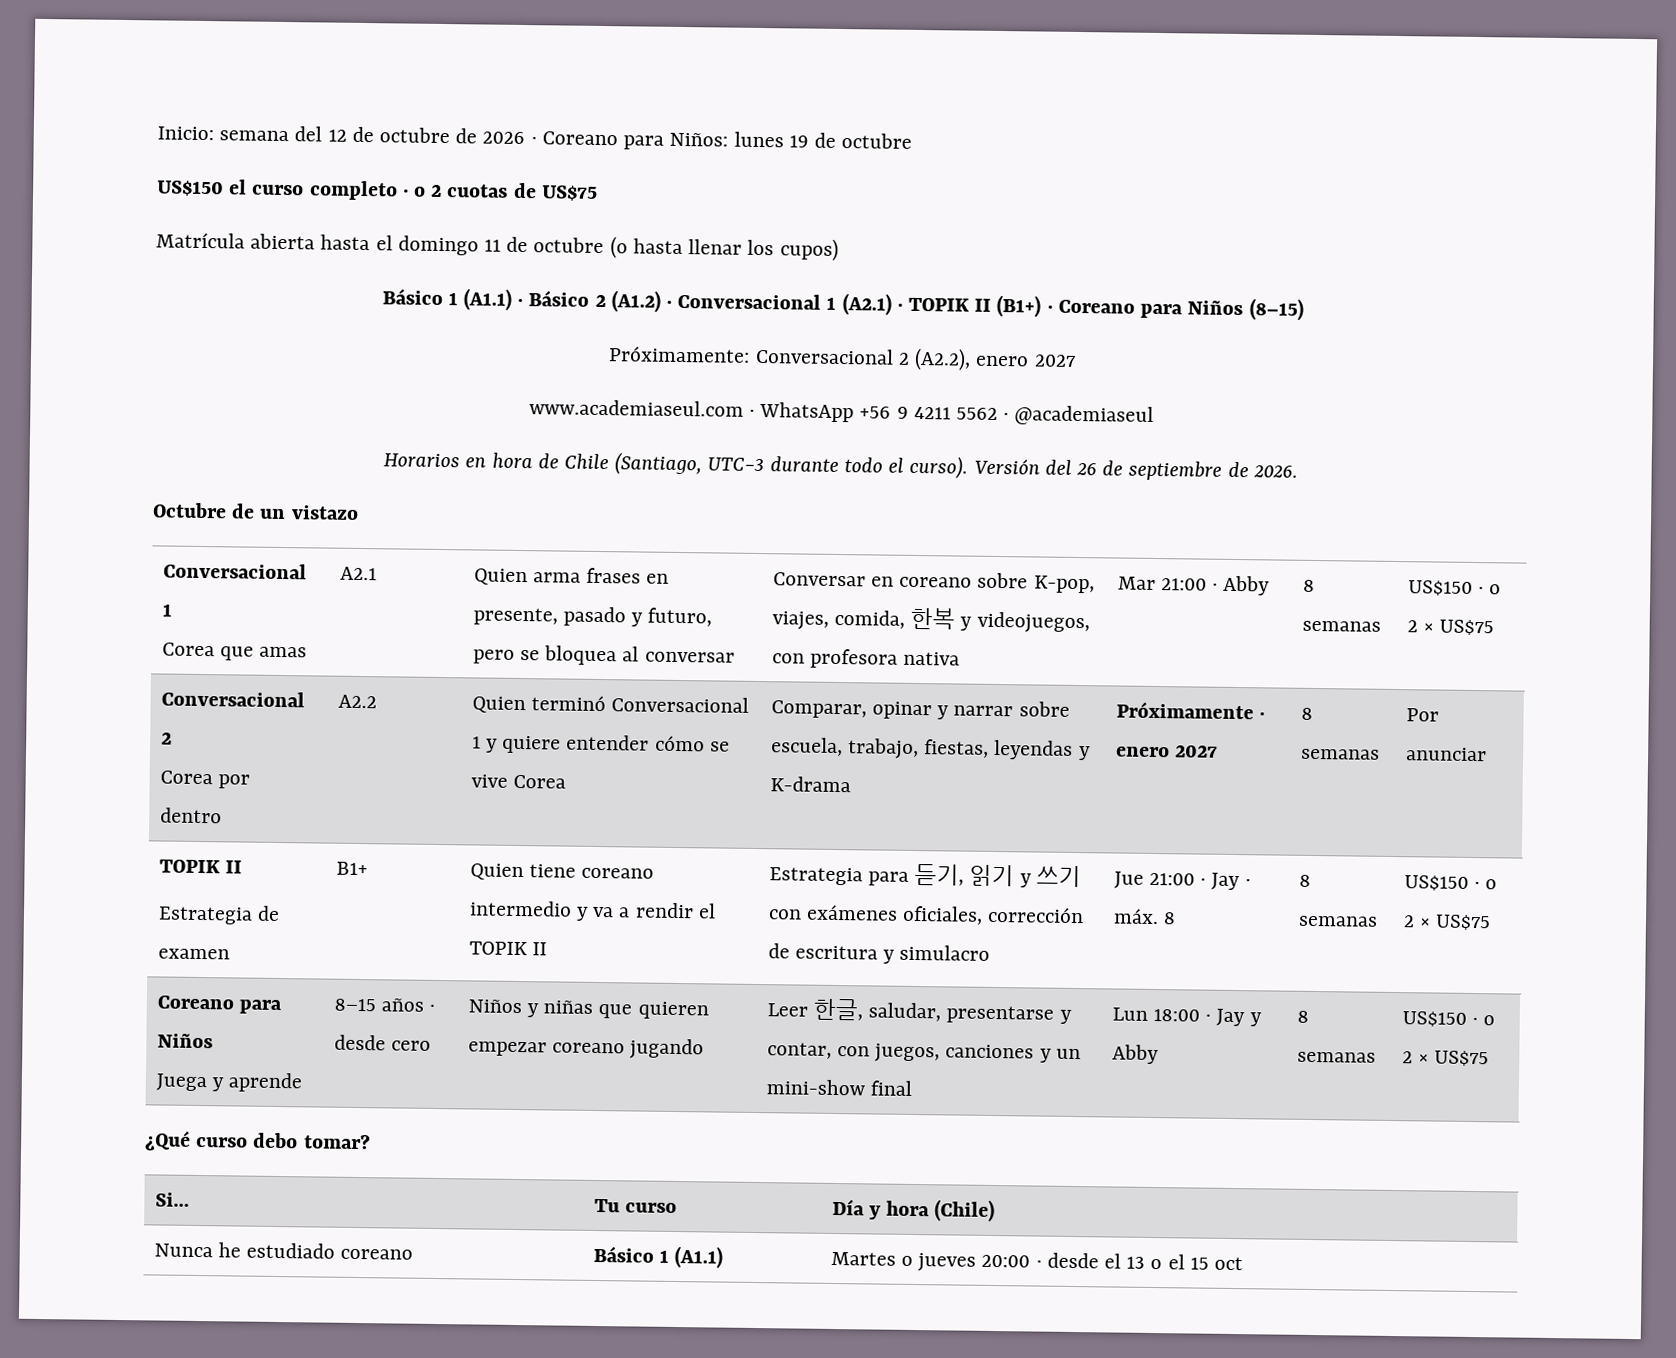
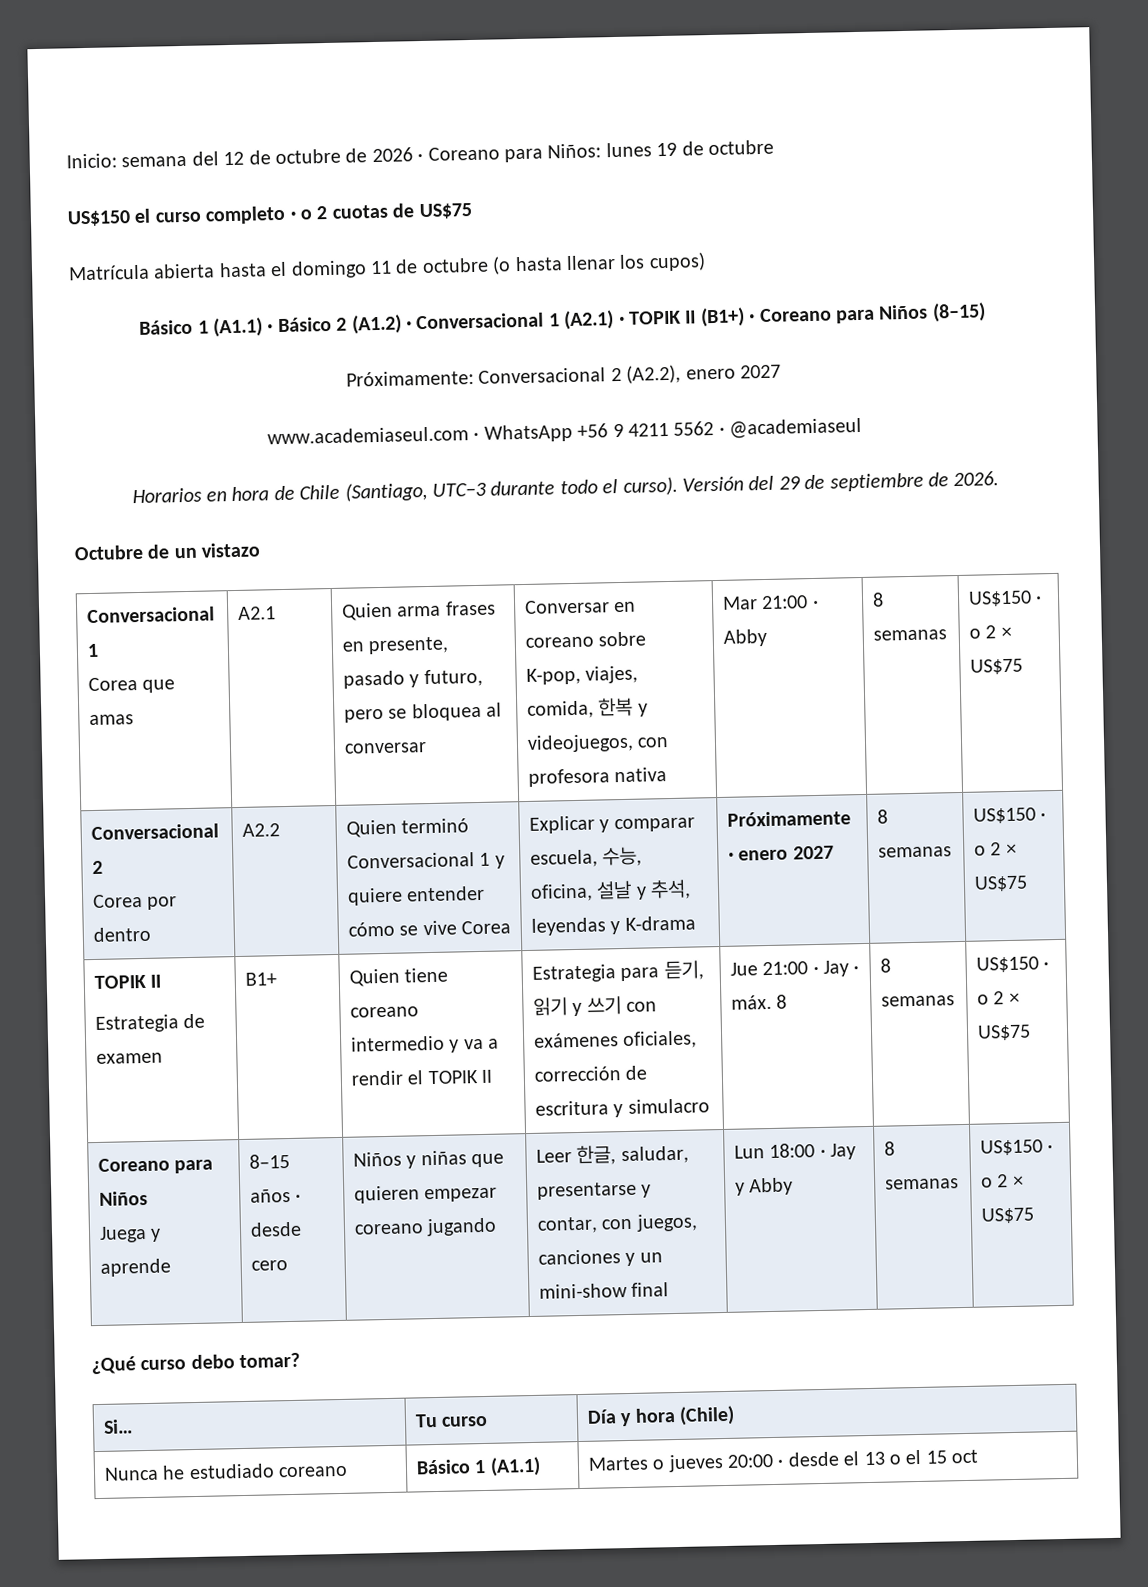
- Versión del 26 de septiembre de 2026.
+ Versión del 29 de septiembre de 2026.
- Comparar, opinar y narrar sobre escuela, trabajo, fiestas, leyendas y K-drama
+ Explicar y comparar escuela, 수능, oficina, 설날 y 추석, leyendas y K-drama
- Próximamente · enero 2027 | 8 semanas | Por anunciar
+ Próximamente · enero 2027 | 8 semanas | US$150 · o 2 × US$75

